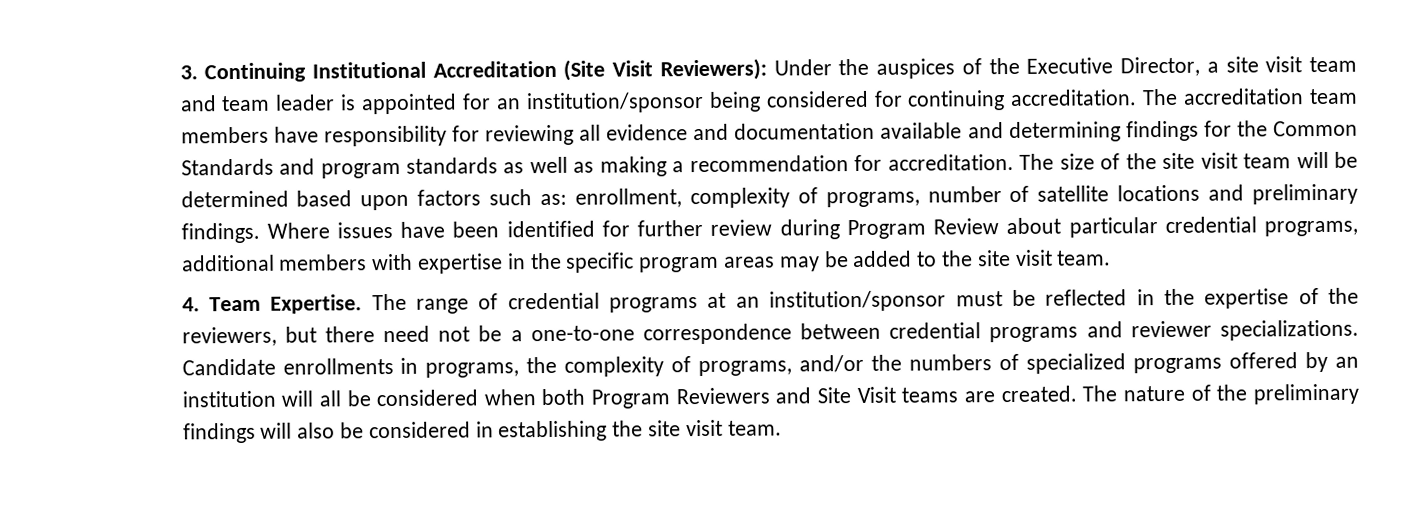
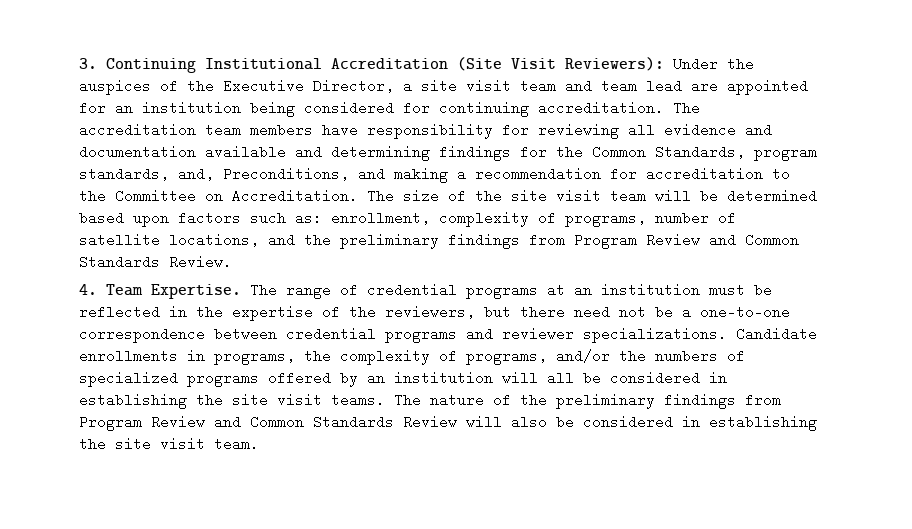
- 3. Continuing Institutional Accreditation (Site Visit Reviewers): Under the auspices of the Executive Director, a site visit team and team leader is appointed for an institution/sponsor being considered for continuing accreditation.
+ 3. Continuing Institutional Accreditation (Site Visit Reviewers): Under the auspices of the Executive Director, a site visit team and team lead are appointed for an institution being considered for continuing accreditation.
- The accreditation team members have responsibility for reviewing all evidence and documentation available and determining findings for the Common Standards and program standards as well as making a recommendation for accreditation.
+ The accreditation team members have responsibility for reviewing all evidence and documentation available and determining findings for the Common Standards, program standards, and, Preconditions, and making a recommendation for accreditation to the Committee on Accreditation.
- The size of the site visit team will be determined based upon factors such as: enrollment, complexity of programs, number of satellite locations and preliminary findings. Where issues have been identified for further review during Program Review about particular credential programs, additional members with expertise in the specific program areas may be added to the site visit team.
+ The size of the site visit team will be determined based upon factors such as: enrollment, complexity of programs, number of satellite locations, and the preliminary findings from Program Review and Common Standards Review.
- The range of credential programs at an institution/sponsor must be reflected in the expertise of the reviewers, but there need not be a one-to-one correspondence between credential programs and reviewer specializations.
+ The range of credential programs at an institution must be reflected in the expertise of the reviewers, but there need not be a one-to-one correspondence between credential programs and reviewer specializations.
- Candidate enrollments in programs, the complexity of programs, and/or the numbers of specialized programs offered by an institution will all be considered when both Program Reviewers and Site Visit teams are created.
+ Candidate enrollments in programs, the complexity of programs, and/or the numbers of specialized programs offered by an institution will all be considered in establishing the site visit teams.
- The nature of the preliminary findings will also be considered in establishing the site visit team.
+ The nature of the preliminary findings from Program Review and Common Standards Review will also be considered in establishing the site visit team.

